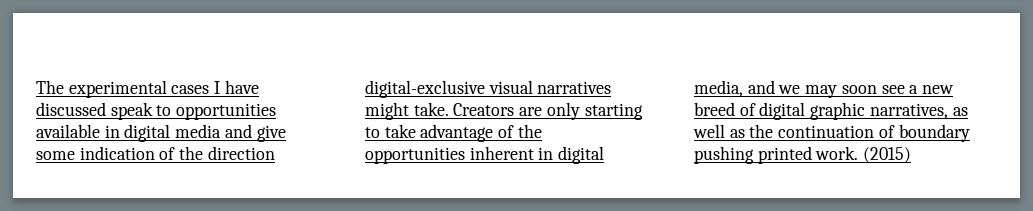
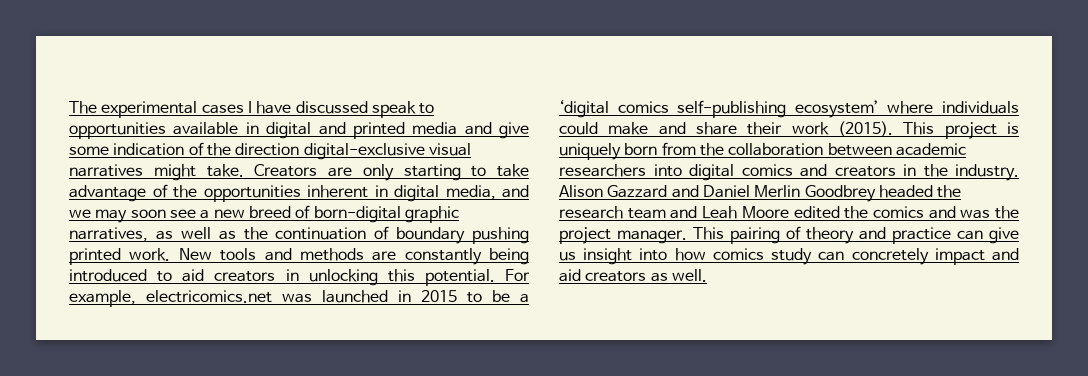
- The experimental cases I have discussed speak to opportunities available in digital media and give some indication of the direction digital-exclusive visual narratives might take.
+ The experimental cases I have discussed speak to opportunities available in digital and printed media and give some indication of the direction digital-exclusive visual narratives might take.
- Creators are only starting to take advantage of the opportunities inherent in digital media, and we may soon see a new breed of digital graphic narratives, as well as the continuation of boundary pushing printed work.
+ Creators are only starting to take advantage of the opportunities inherent in digital media, and we may soon see a new breed of born-digital graphic narratives, as well as the continuation of boundary pushing printed work.
- (2015)
+ New tools and methods are constantly being introduced to aid creators in unlocking this potential. For example, electricomics.net was launched in 2015 to be a ‘digital comics self-publishing ecosystem’ where individuals could make and share their work (2015). This project is uniquely born from the collaboration between academic researchers into digital comics and creators in the industry. Alison Gazzard and Daniel Merlin Goodbrey headed the research team and Leah Moore edited the comics and was the project manager. This pairing of theory and practice can give us insight into how comics study can concretely impact and aid creators as well.

